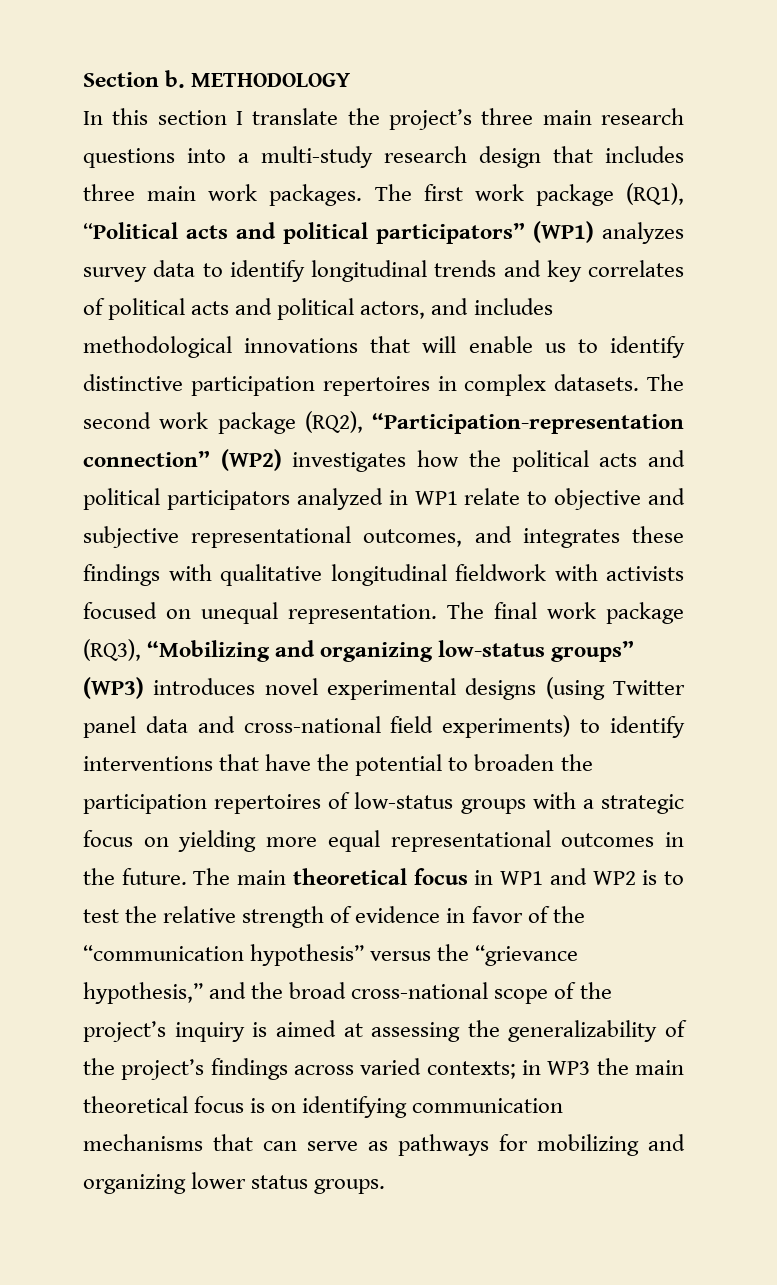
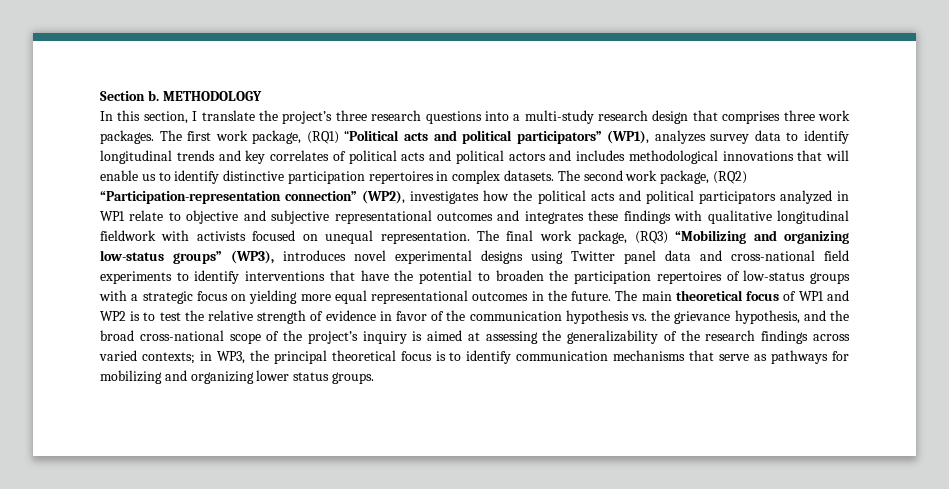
- In this section I translate the project’s three main research questions into a multi-study research design that includes three main work packages.
+ In this section, I translate the project’s three research questions into a multi-study research design that comprises three work packages.
- The first work package (RQ1), “Political acts and political participators” (WP1) analyzes survey data to identify longitudinal trends and key correlates of political acts and political actors, and includes methodological innovations that will enable us to identify distinctive participation repertoires in complex datasets.
+ The first work package, (RQ1) “Political acts and political participators” (WP1), analyzes survey data to identify longitudinal trends and key correlates of political acts and political actors and includes methodological innovations that will enable us to identify distinctive participation repertoires in complex datasets.
- The second work package (RQ2), “Participation-representation connection” (WP2) investigates how the political acts and political participators analyzed in WP1 relate to objective and subjective representational outcomes, and integrates these findings with qualitative longitudinal fieldwork with activists focused on unequal representation.
+ The second work package, (RQ2) “Participation-representation connection” (WP2), investigates how the political acts and political participators analyzed in WP1 relate to objective and subjective representational outcomes and integrates these findings with qualitative longitudinal fieldwork with activists focused on unequal representation.
- The final work package (RQ3), “Mobilizing and organizing low-status groups” (WP3) introduces novel experimental designs (using Twitter panel data and cross-national field experiments) to identify interventions that have the potential to broaden the participation repertoires of low-status groups with a strategic focus on yielding more equal representational outcomes in the future.
+ The final work package, (RQ3) “Mobilizing and organizing low-status groups” (WP3), introduces novel experimental designs using Twitter panel data and cross-national field experiments to identify interventions that have the potential to broaden the participation repertoires of low-status groups with a strategic focus on yielding more equal representational outcomes in the future.
- The main theoretical focus in WP1 and WP2 is to test the relative strength of evidence in favor of the “communication hypothesis” versus the “grievance hypothesis,” and the broad cross-national scope of the project’s inquiry is aimed at assessing the generalizability of the project’s findings across varied contexts; in WP3 the main theoretical focus is on identifying communication mechanisms that can serve as pathways for mobilizing and organizing lower status groups.
+ The main theoretical focus of WP1 and WP2 is to test the relative strength of evidence in favor of the communication hypothesis vs. the grievance hypothesis, and the broad cross-national scope of the project’s inquiry is aimed at assessing the generalizability of the research findings across varied contexts; in WP3, the principal theoretical focus is to identify communication mechanisms that serve as pathways for mobilizing and organizing lower status groups.

